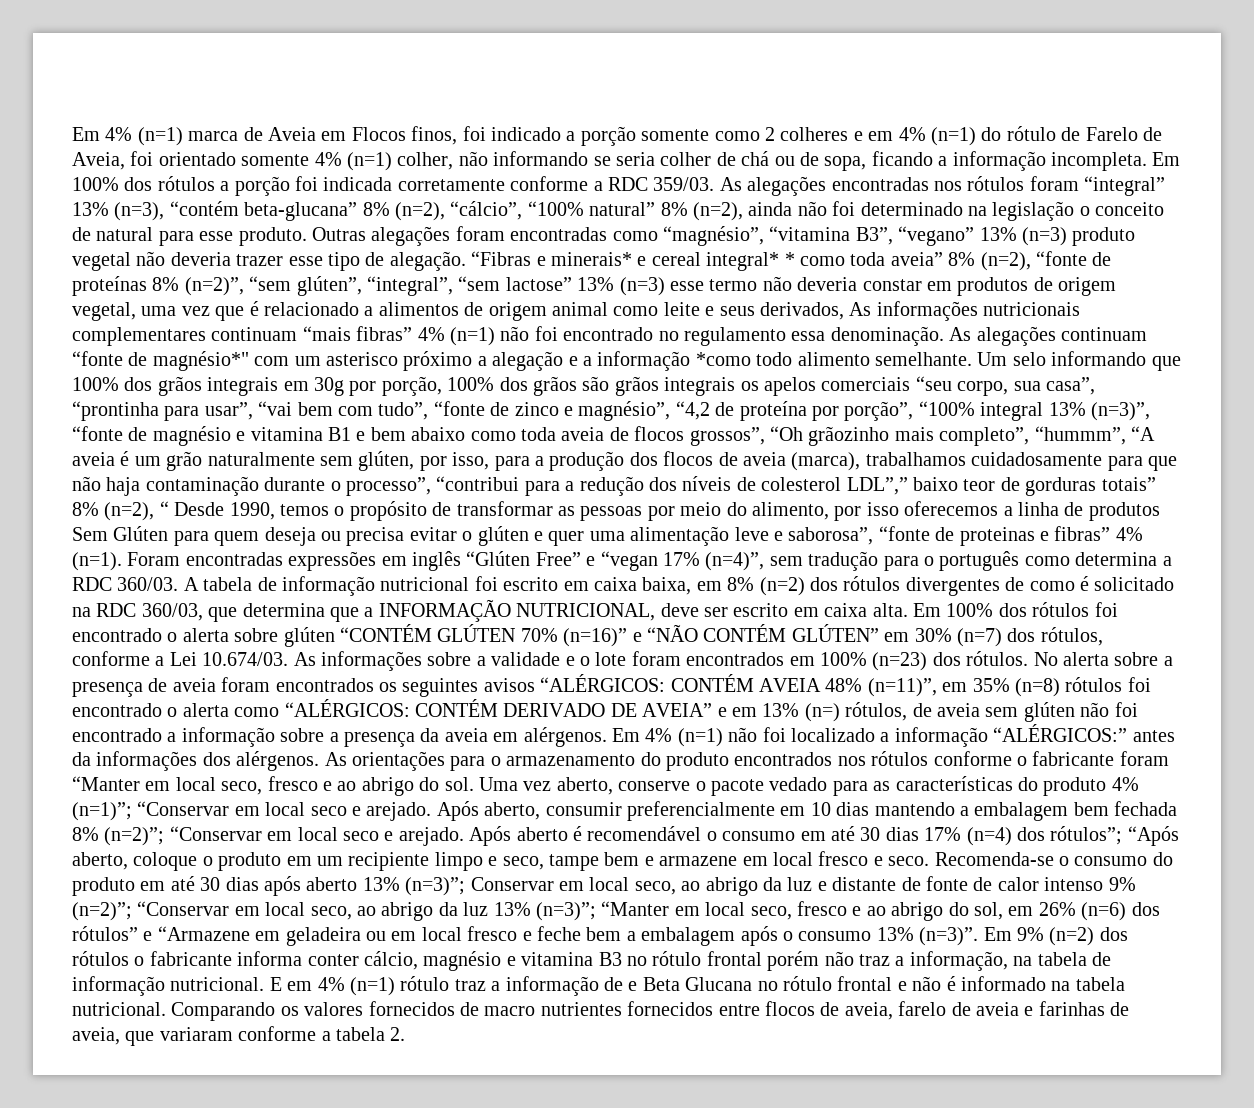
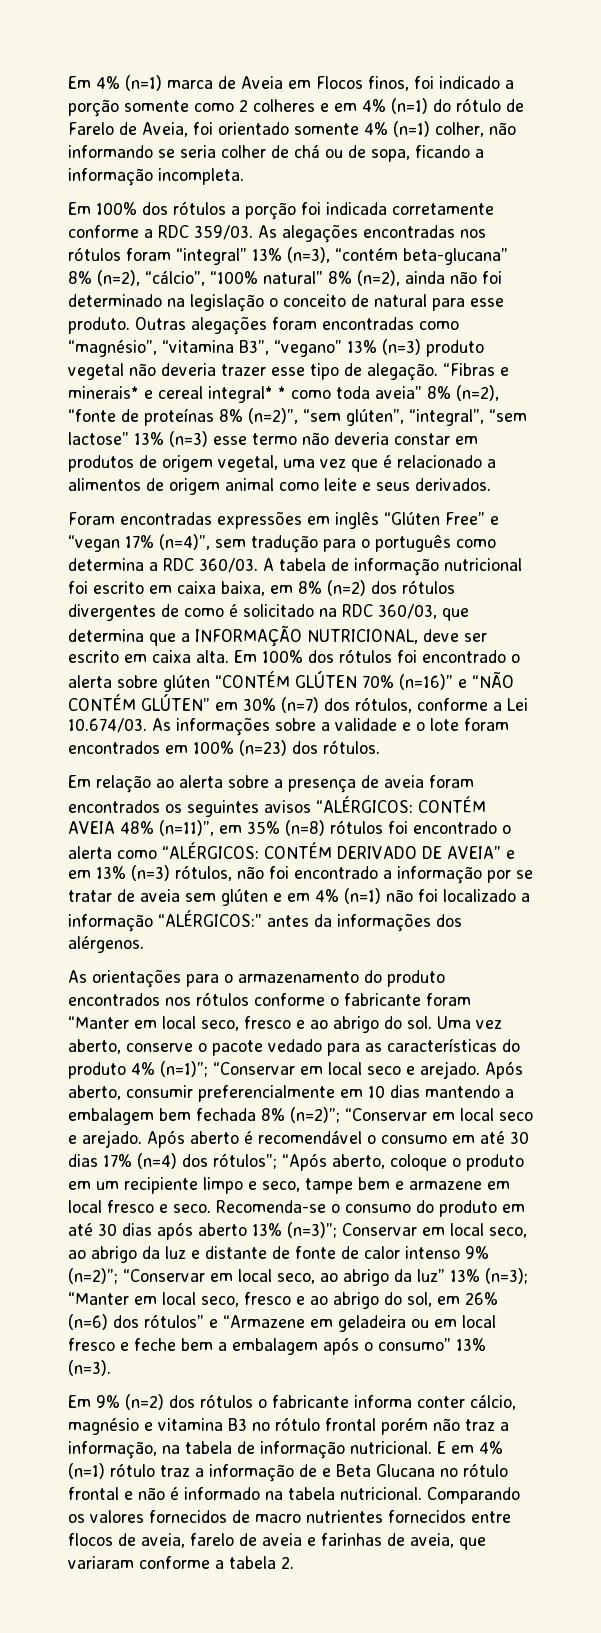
- Em 4% (n=1) marca de Aveia em Flocos finos, foi indicado a porção somente como 2 colheres e em 4% (n=1) do rótulo de Farelo de Aveia, foi orientado somente 4% (n=1) colher, não informando se seria colher de chá ou de sopa, ficando a informação incompleta. Em 100% dos rótulos a porção foi indicada corretamente conforme a RDC 359/03.
+ Em 4% (n=1) marca de Aveia em Flocos finos, foi indicado a porção somente como 2 colheres e em 4% (n=1) do rótulo de Farelo de Aveia, foi orientado somente 4% (n=1) colher, não informando se seria colher de chá ou de sopa, ficando a informação incompleta.
+ Em 100% dos rótulos a porção foi indicada corretamente conforme a RDC 359/03.
- “Fibras e minerais* e cereal integral* * como toda aveia” 8% (n=2), “fonte de proteínas 8% (n=2)”, “sem glúten”, “integral”, “sem lactose” 13% (n=3) esse termo não deveria constar em produtos de origem vegetal, uma vez que é relacionado a alimentos de origem animal como leite e seus derivados, As informações nutricionais complementares continuam “mais fibras” 4% (n=1) não foi encontrado no regulamento essa denominação. As alegações continuam “fonte de magnésio*" com um asterisco próximo a alegação e a informação *como todo alimento semelhante. Um selo informando que 100% dos grãos integrais em 30g por porção, 100% dos grãos são grãos integrais os apelos comerciais “seu corpo, sua casa”, “prontinha para usar”, “vai bem com tudo”, “fonte de zinco e magnésio”, “4,2 de proteína por porção”, “100% integral 13% (n=3)”, “fonte de magnésio e vitamina B1 e bem abaixo como toda aveia de flocos grossos”, “Oh grãozinho mais completo”, “hummm”, “A aveia é um grão naturalmente sem glúten, por isso, para a produção dos flocos de aveia (marca), trabalhamos cuidadosamente para que não haja contaminação durante o processo”, “contribui para a redução dos níveis de colesterol LDL”,” baixo teor de gorduras totais” 8% (n=2), “ Desde 1990, temos o propósito de transformar as pessoas por meio do alimento, por isso oferecemos a linha de produtos Sem Glúten para quem deseja ou precisa evitar o glúten e quer uma alimentação leve e saborosa”, “fonte de proteinas e fibras” 4% (n=1). Foram encontradas expressões em inglês “Glúten Free” e “vegan 17% (n=4)”, sem tradução para o português como determina a RDC 360/03.
+ “Fibras e minerais* e cereal integral* * como toda aveia” 8% (n=2), “fonte de proteínas 8% (n=2)”, “sem glúten”, “integral”, “sem lactose” 13% (n=3) esse termo não deveria constar em produtos de origem vegetal, uma vez que é relacionado a alimentos de origem animal como leite e seus derivados.
+ Foram encontradas expressões em inglês “Glúten Free” e “vegan 17% (n=4)”, sem tradução para o português como determina a RDC 360/03.
- Em 100% dos rótulos foi encontrado o alerta sobre glúten “CONTÉM GLÚTEN 70% (n=16)” e “NÃO CONTÉM GLÚTEN” em 30% (n=7) dos rótulos, conforme a Lei 10.674/03. As informações sobre a validade e o lote foram encontrados em 100% (n=23) dos rótulos. No alerta sobre a presença de aveia foram encontrados os seguintes avisos “ALÉRGICOS:
+ Em 100% dos rótulos foi encontrado o alerta sobre glúten “CONTÉM GLÚTEN 70% (n=16)” e “NÃO CONTÉM GLÚTEN” em 30% (n=7) dos rótulos, conforme a Lei 10.674/03. As informações sobre a validade e o lote foram encontrados em 100% (n=23) dos rótulos.
+ Em relação ao alerta sobre a presença de aveia foram encontrados os seguintes avisos “ALÉRGICOS:
- CONTÉM DERIVADO DE AVEIA” e em 13% (n=) rótulos, de aveia sem glúten não foi encontrado a informação sobre a presença da aveia em alérgenos. Em 4% (n=1) não foi localizado a informação “ALÉRGICOS:”
+ CONTÉM DERIVADO DE AVEIA” e em 13% (n=3) rótulos, não foi encontrado a informação por se tratar de aveia sem glúten e em 4% (n=1) não foi localizado a informação “ALÉRGICOS:”
- antes da informações dos alérgenos. As orientações para o armazenamento do produto encontrados nos rótulos conforme o fabricante foram “Manter em local seco, fresco e ao abrigo do sol.
+ antes da informações dos alérgenos.
+ As orientações para o armazenamento do produto encontrados nos rótulos conforme o fabricante foram “Manter em local seco, fresco e ao abrigo do sol.
- “Conservar em local seco, ao abrigo da luz 13% (n=3)”;
+ “Conservar em local seco, ao abrigo da luz” 13% (n=3);
- “Manter em local seco, fresco e ao abrigo do sol, em 26% (n=6) dos rótulos” e “Armazene em geladeira ou em local fresco e feche bem a embalagem após o consumo 13% (n=3)”. Em 9% (n=2) dos rótulos o fabricante informa conter cálcio, magnésio e vitamina B3 no rótulo frontal porém não traz a informação, na tabela de informação nutricional.
+ “Manter em local seco, fresco e ao abrigo do sol, em 26% (n=6) dos rótulos” e “Armazene em geladeira ou em local fresco e feche bem a embalagem após o consumo” 13% (n=3).
+ Em 9% (n=2) dos rótulos o fabricante informa conter cálcio, magnésio e vitamina B3 no rótulo frontal porém não traz a informação, na tabela de informação nutricional.

